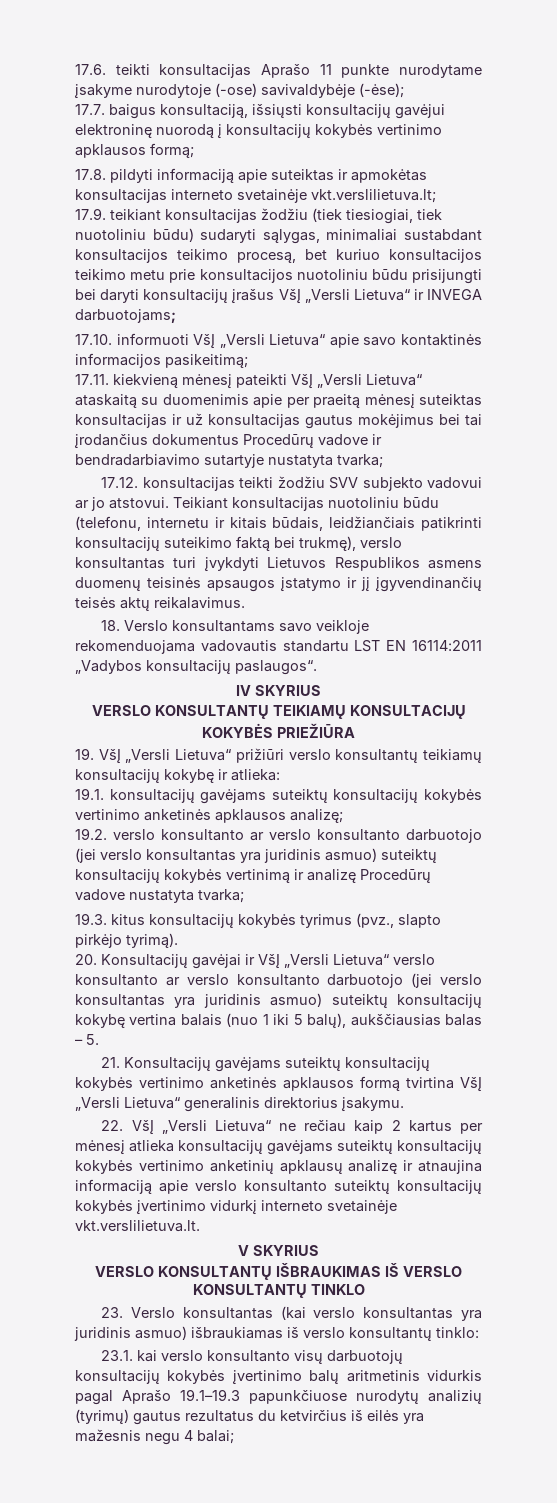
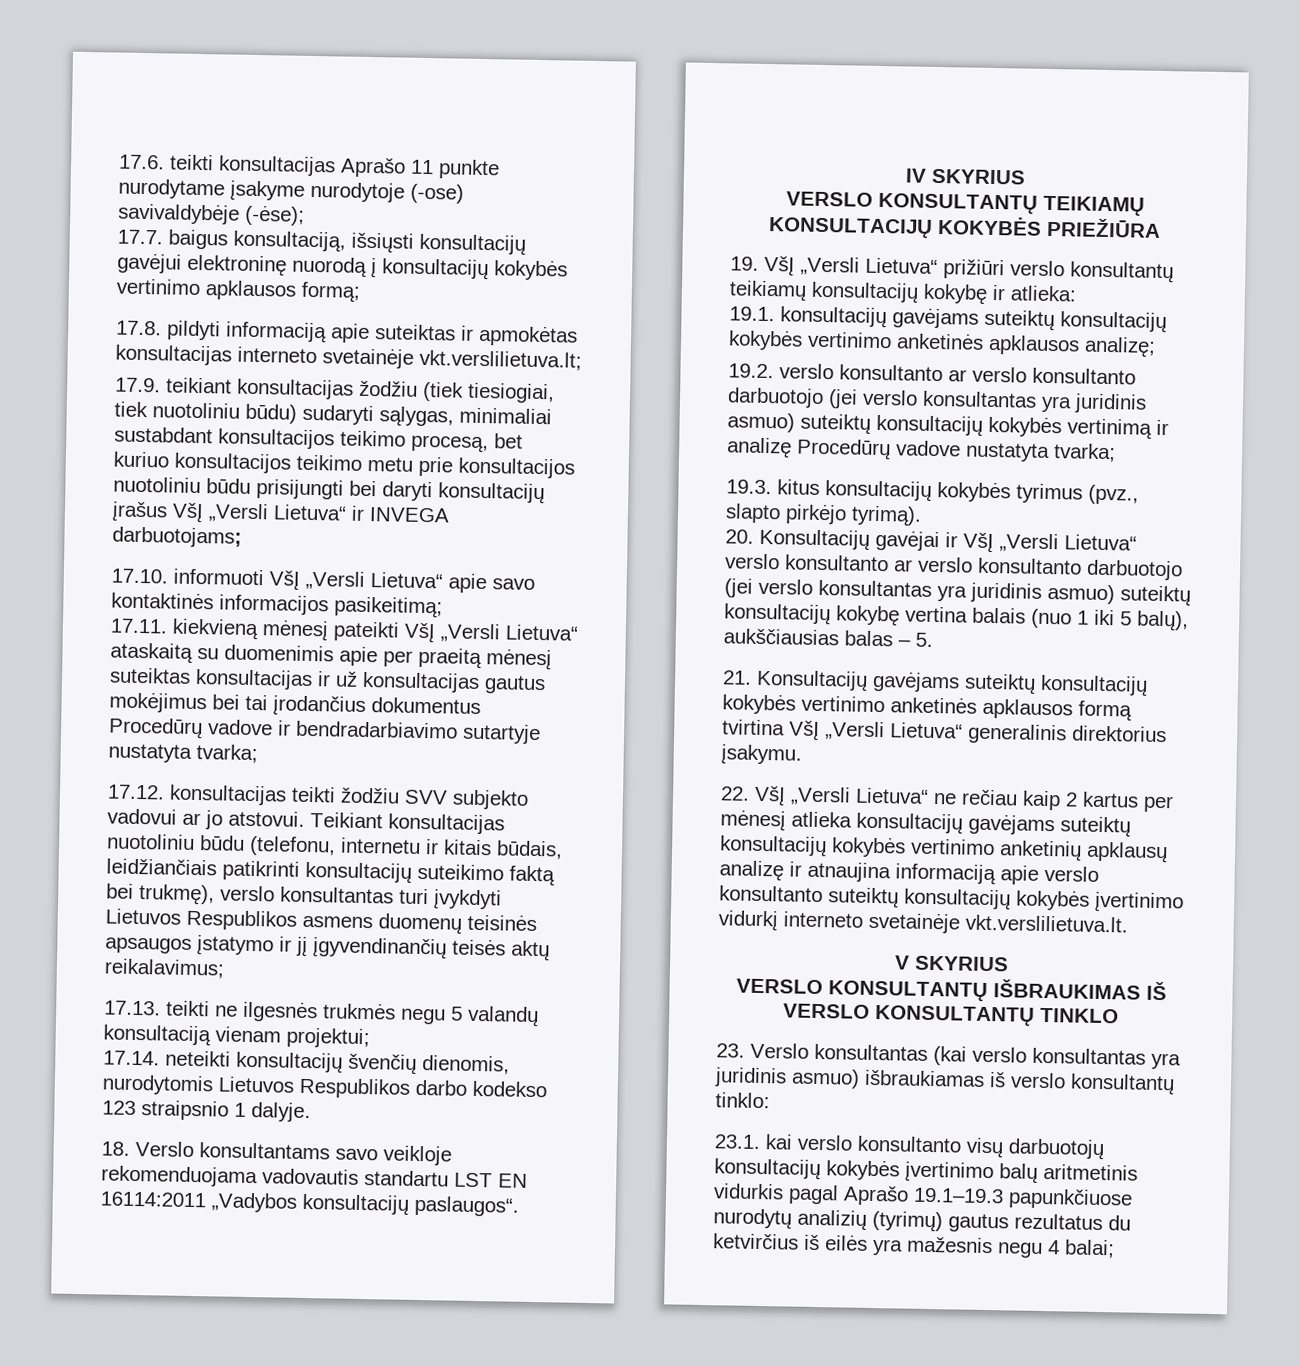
- Teikiant konsultacijas nuotoliniu būdu (telefonu, internetu ir kitais būdais, leidžiančiais patikrinti konsultacijų suteikimo faktą bei trukmę), verslo konsultantas turi įvykdyti Lietuvos Respublikos asmens duomenų teisinės apsaugos įstatymo ir jį įgyvendinančių teisės aktų reikalavimus.
+ Teikiant konsultacijas nuotoliniu būdu (telefonu, internetu ir kitais būdais, leidžiančiais patikrinti konsultacijų suteikimo faktą bei trukmę), verslo konsultantas turi įvykdyti Lietuvos Respublikos asmens duomenų teisinės apsaugos įstatymo ir jį įgyvendinančių teisės aktų reikalavimus;
+ 17.13. teikti ne ilgesnės trukmės negu 5 valandų konsultaciją vienam projektui;
+ 17.14. neteikti konsultacijų švenčių dienomis, nurodytomis Lietuvos Respublikos darbo kodekso 123 straipsnio 1 dalyje.

